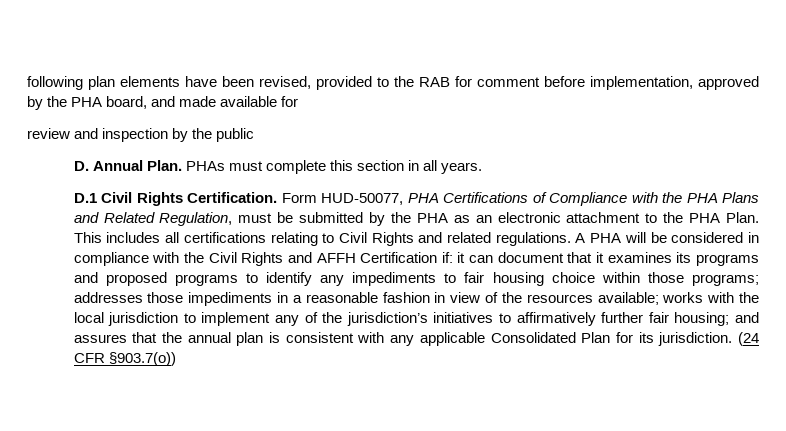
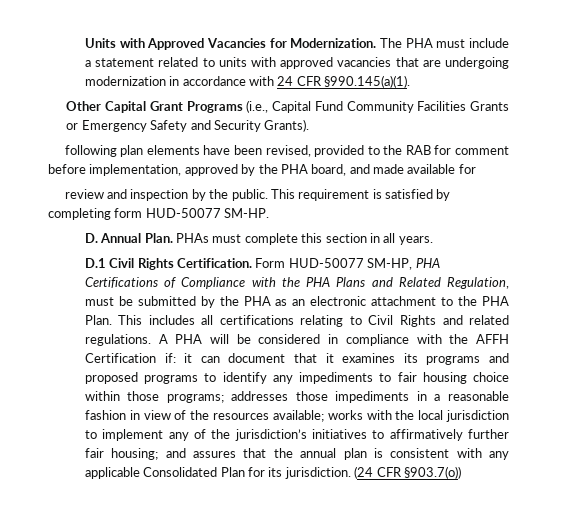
+ Units with Approved Vacancies for Modernization. The PHA must include a statement related to units with approved vacancies that are undergoing modernization in accordance with 24 CFR §990.145(a)(1).
+ Other Capital Grant Programs (i.e., Capital Fund Community Facilities Grants or Emergency Safety and Security Grants).
- review and inspection by the public
+ review and inspection by the public. This requirement is satisfied by completing form HUD-50077 SM-HP.
- Form HUD-50077, PHA Certifications of Compliance with the PHA Plans and Related Regulation, must be submitted by the PHA as an electronic attachment to the PHA Plan.
+ Form HUD-50077 SM-HP, PHA Certifications of Compliance with the PHA Plans and Related Regulation, must be submitted by the PHA as an electronic attachment to the PHA Plan.
- A PHA will be considered in compliance with the Civil Rights and AFFH Certification if:
+ A PHA will be considered in compliance with the AFFH Certification if:

